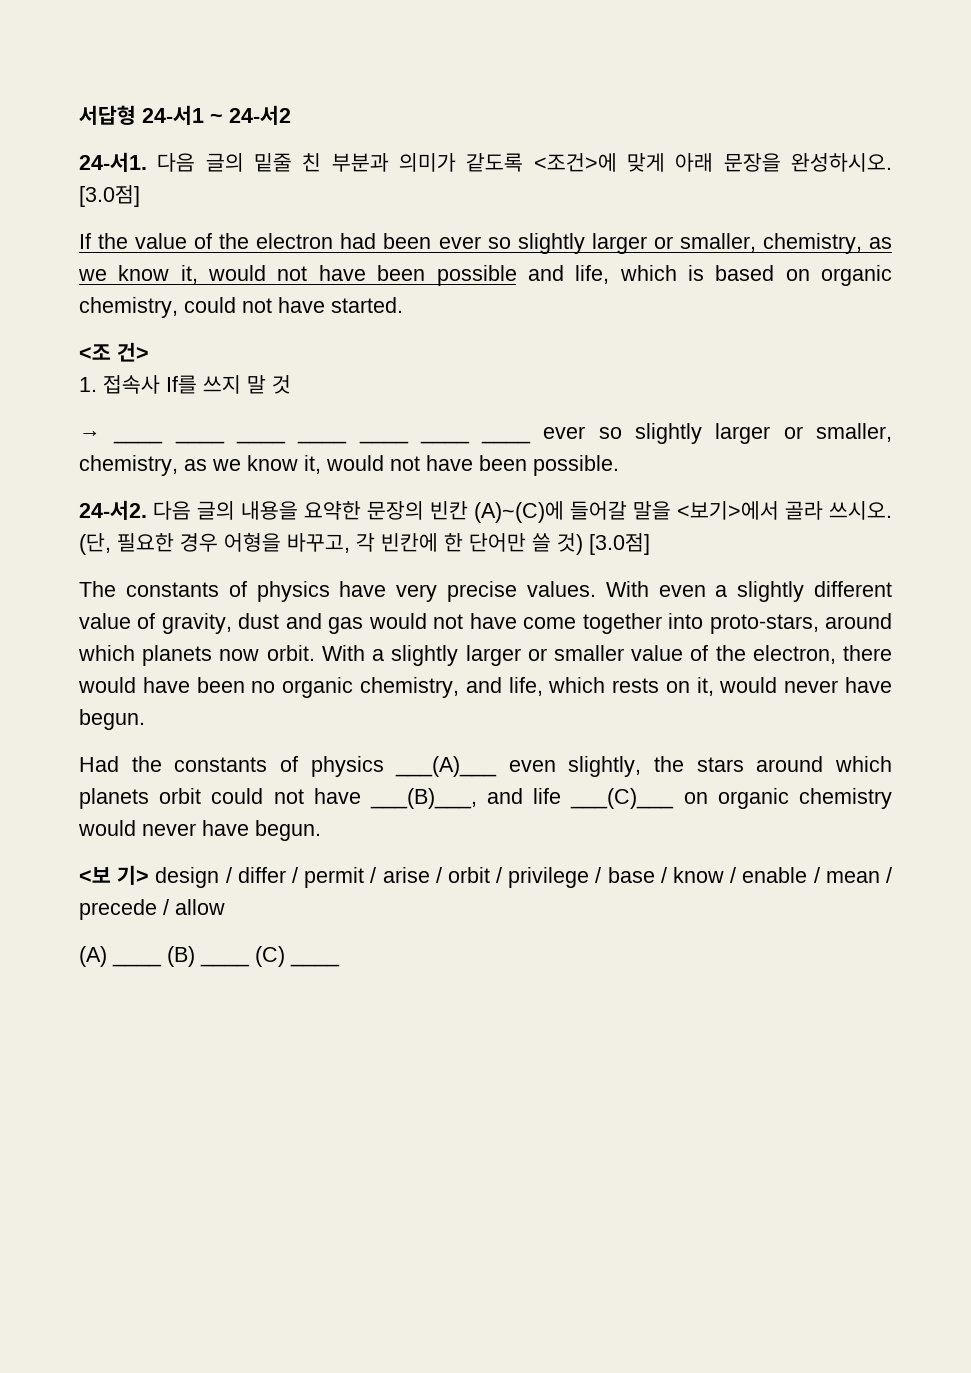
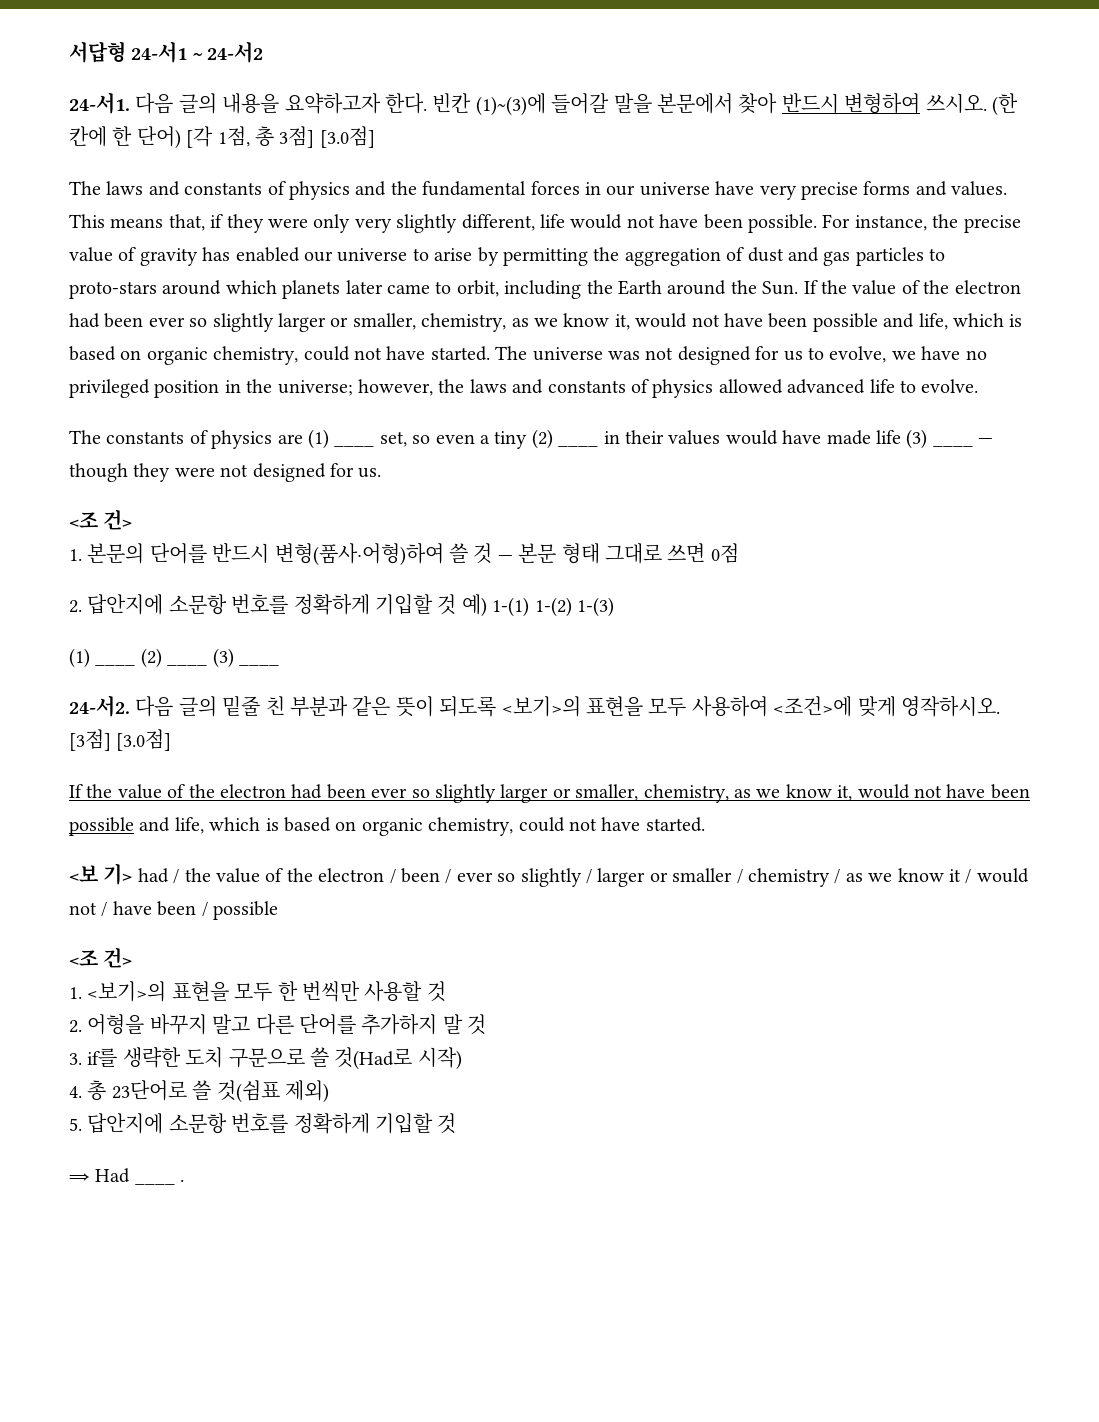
- 다음 글의 밑줄 친 부분과 의미가 같도록 <조건>에 맞게 아래 문장을 완성하시오. [3.0점]
+ 다음 글의 내용을 요약하고자 한다. 빈칸 (1)~(3)에 들어갈 말을 본문에서 찾아 반드시 변형하여 쓰시오. (한 칸에 한 단어) [각 1점, 총 3점] [3.0점]
+ The laws and constants of physics and the fundamental forces in our universe have very precise forms and values. This means that, if they were only very slightly different, life would not have been possible. For instance, the precise value of gravity has enabled our universe to arise by permitting the aggregation of dust and gas particles to proto-stars around which planets later came to orbit, including the Earth around the Sun. If the value of the electron had been ever so slightly larger or smaller, chemistry, as we know it, would not have been possible and life, which is based on organic chemistry, could not have started. The universe was not designed for us to evolve, we have no privileged position in the universe; however, the laws and constants of physics allowed advanced life to evolve.
+ The constants of physics are (1) ____ set, so even a tiny (2) ____ in their values would have made life (3) ____ — though they were not designed for us.
+ <조 건>
+ 1. 본문의 단어를 반드시 변형(품사·어형)하여 쓸 것 — 본문 형태 그대로 쓰면 0점
+ 2. 답안지에 소문항 번호를 정확하게 기입할 것 예) 1-(1) 1-(2) 1-(3)
+ (1) ____ (2) ____ (3) ____
+ 24-서2. 다음 글의 밑줄 친 부분과 같은 뜻이 되도록 <보기>의 표현을 모두 사용하여 <조건>에 맞게 영작하시오. [3점] [3.0점]
+ <보 기> had / the value of the electron / been / ever so slightly / larger or smaller / chemistry / as we know it / would not / have been / possible
  <조 건>
- 1. 접속사 If를 쓰지 말 것
- → ____ ____ ____ ____ ____ ____ ____ ever so slightly larger or smaller, chemistry, as we know it, would not have been possible.
- 24-서2. 다음 글의 내용을 요약한 문장의 빈칸 (A)~(C)에 들어갈 말을 <보기>에서 골라 쓰시오. (단, 필요한 경우 어형을 바꾸고, 각 빈칸에 한 단어만 쓸 것) [3.0점]
- The constants of physics have very precise values. With even a slightly different value of gravity, dust and gas would not have come together into proto-stars, around which planets now orbit. With a slightly larger or smaller value of the electron, there would have been no organic chemistry, and life, which rests on it, would never have begun.
- Had the constants of physics ___(A)___ even slightly, the stars around which planets orbit could not have ___(B)___, and life ___(C)___ on organic chemistry would never have begun.
- <보 기> design / differ / permit / arise / orbit / privilege / base / know / enable / mean / precede / allow
- (A) ____ (B) ____ (C) ____
+ 1. <보기>의 표현을 모두 한 번씩만 사용할 것
+ 2. 어형을 바꾸지 말고 다른 단어를 추가하지 말 것
+ 3. if를 생략한 도치 구문으로 쓸 것(Had로 시작)
+ 4. 총 23단어로 쓸 것(쉼표 제외)
+ 5. 답안지에 소문항 번호를 정확하게 기입할 것
+ ⇒ Had ____ .

